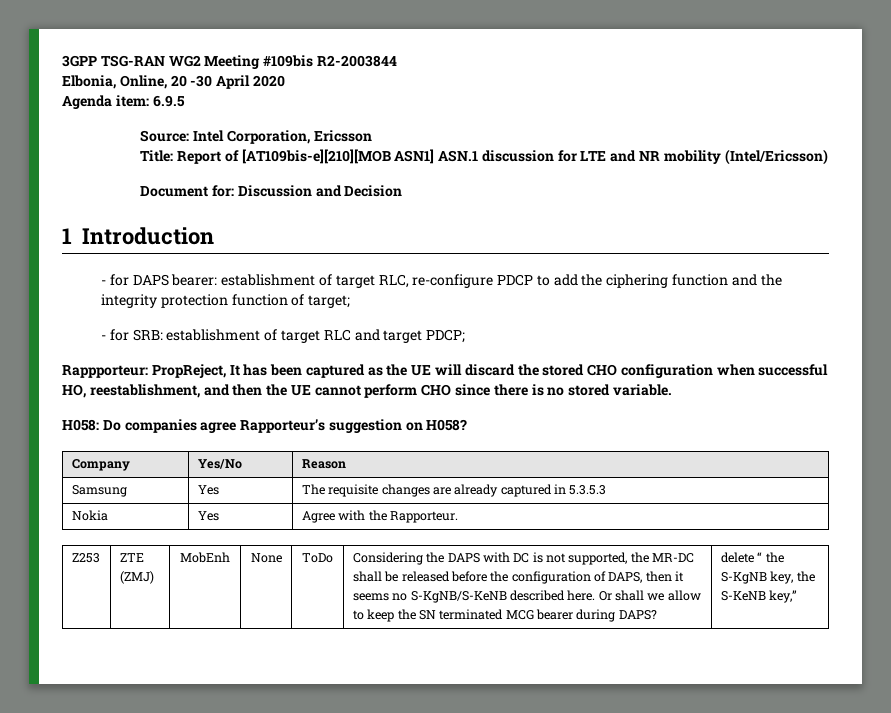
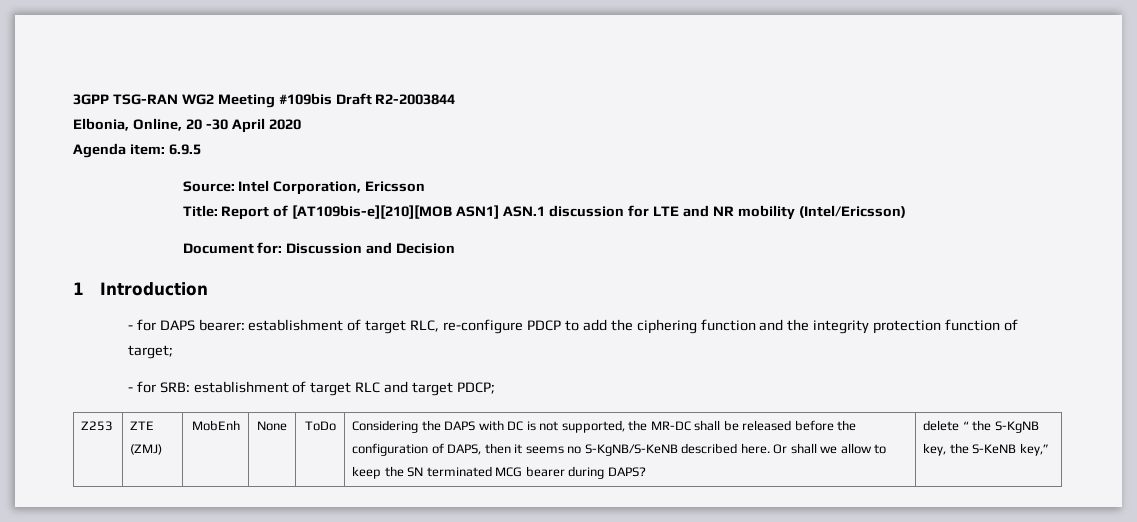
- 3GPP TSG-RAN WG2 Meeting #109bis R2-2003844
+ 3GPP TSG-RAN WG2 Meeting #109bis Draft R2-2003844
- Rappporteur: PropReject, It has been captured as the UE will discard the stored CHO configuration when successful HO, reestablishment, and then the UE cannot perform CHO since there is no stored variable.
- H058: Do companies agree Rapporteur’s suggestion on H058?
- Company | Yes/No | Reason
- Samsung | Yes | The requisite changes are already captured in 5.3.5.3
- Nokia | Yes | Agree with the Rapporteur.

